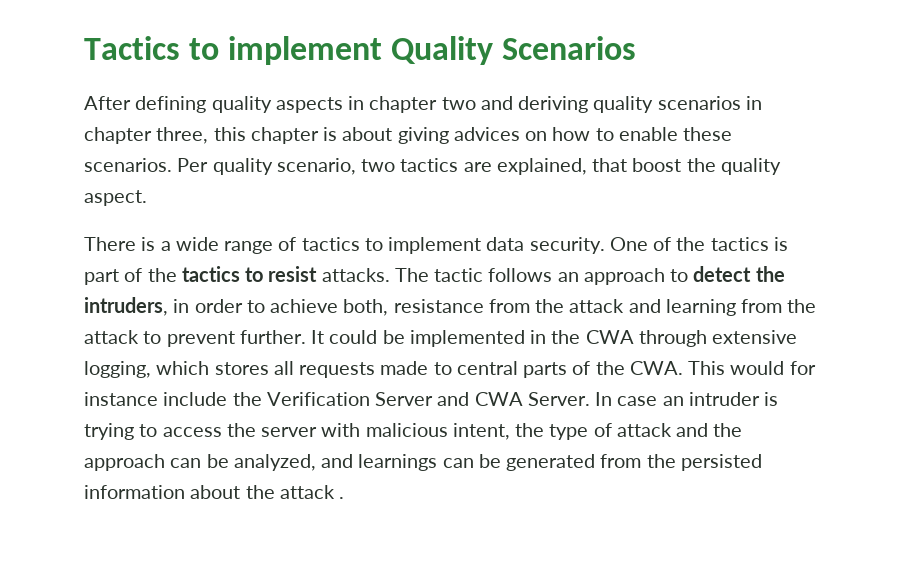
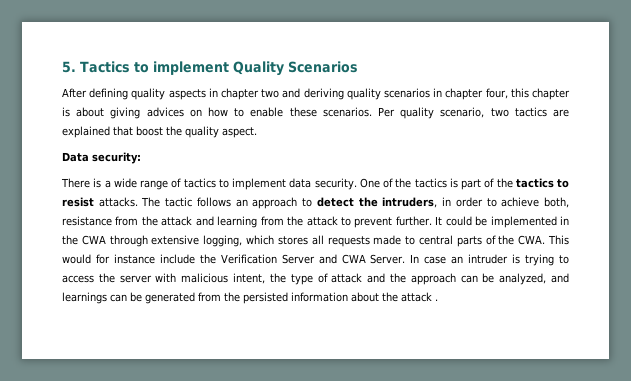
- Tactics to implement Quality Scenarios
+ 5. Tactics to implement Quality Scenarios
- After defining quality aspects in chapter two and deriving quality scenarios in chapter three, this chapter is about giving advices on how to enable these scenarios.
+ After defining quality aspects in chapter two and deriving quality scenarios in chapter four, this chapter is about giving advices on how to enable these scenarios.
- Per quality scenario, two tactics are explained, that boost the quality aspect.
+ Per quality scenario, two tactics are explained that boost the quality aspect.
+ Data security:

